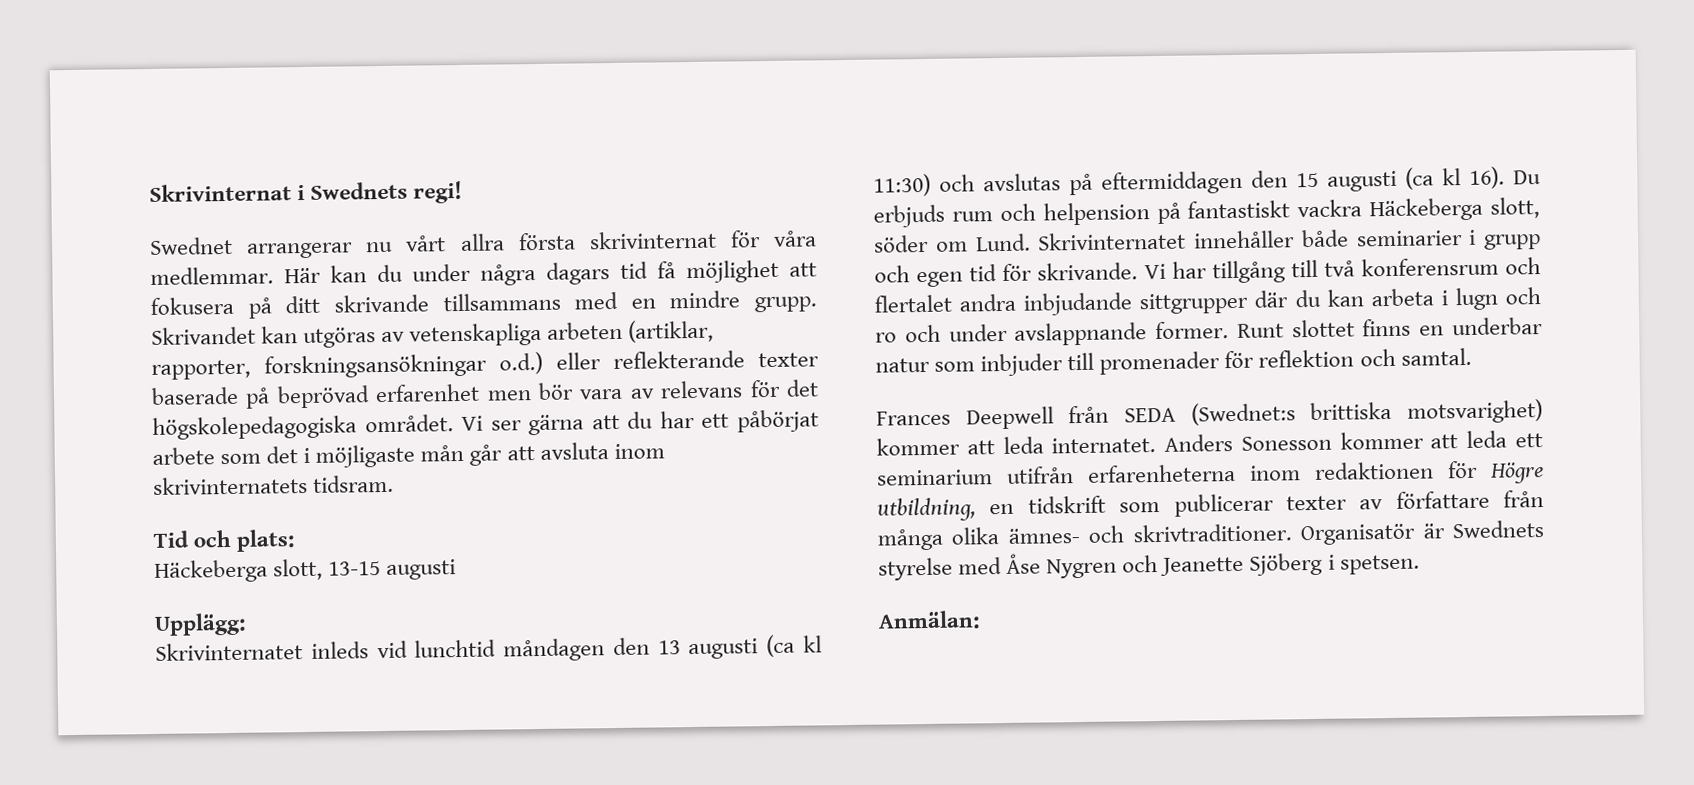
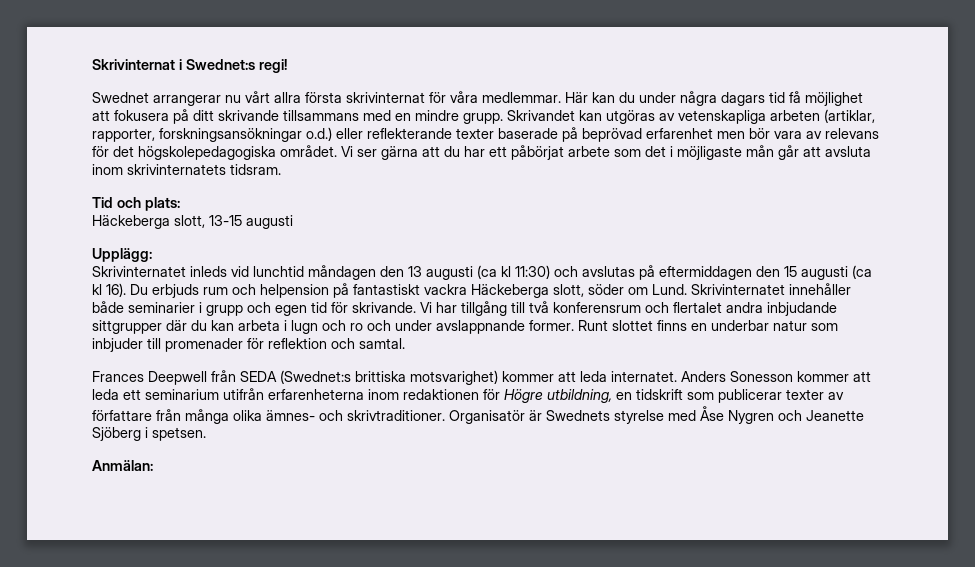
- Skrivinternat i Swednets regi!
+ Skrivinternat i Swednet:s regi!

